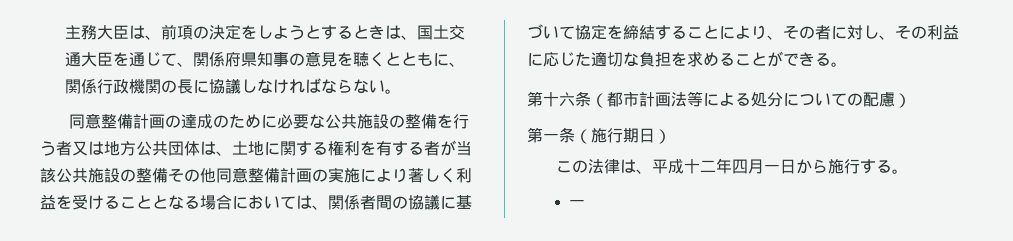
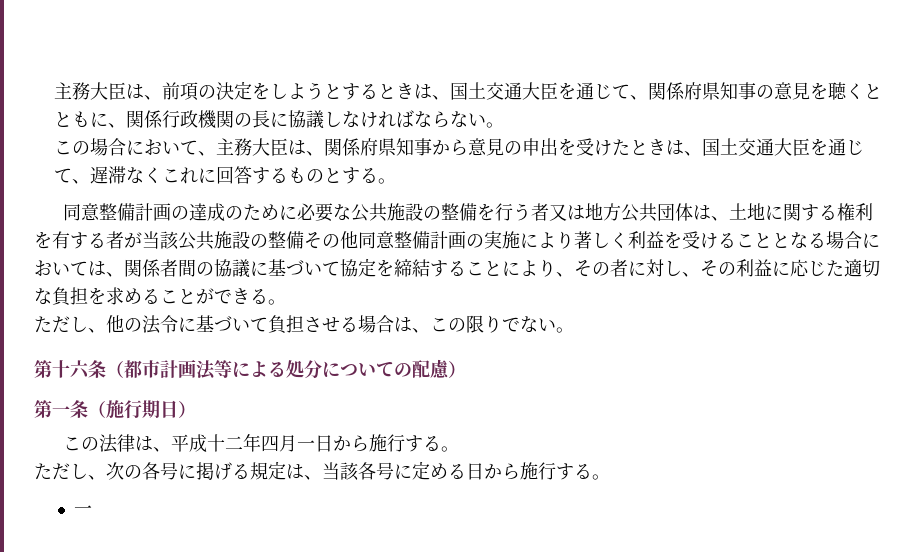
+ この場合において、主務大臣は、関係府県知事から意見の申出を受けたときは、国土交通大臣を通じて、遅滞なくこれに回答するものとする。
+ ただし、他の法令に基づいて負担させる場合は、この限りでない。
+ ただし、次の各号に掲げる規定は、当該各号に定める日から施行する。

